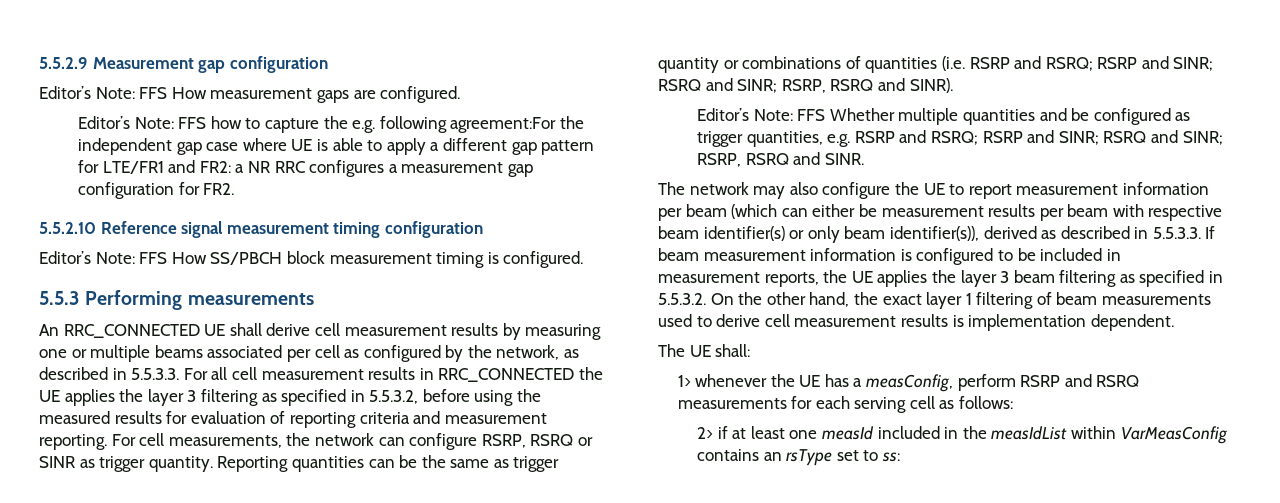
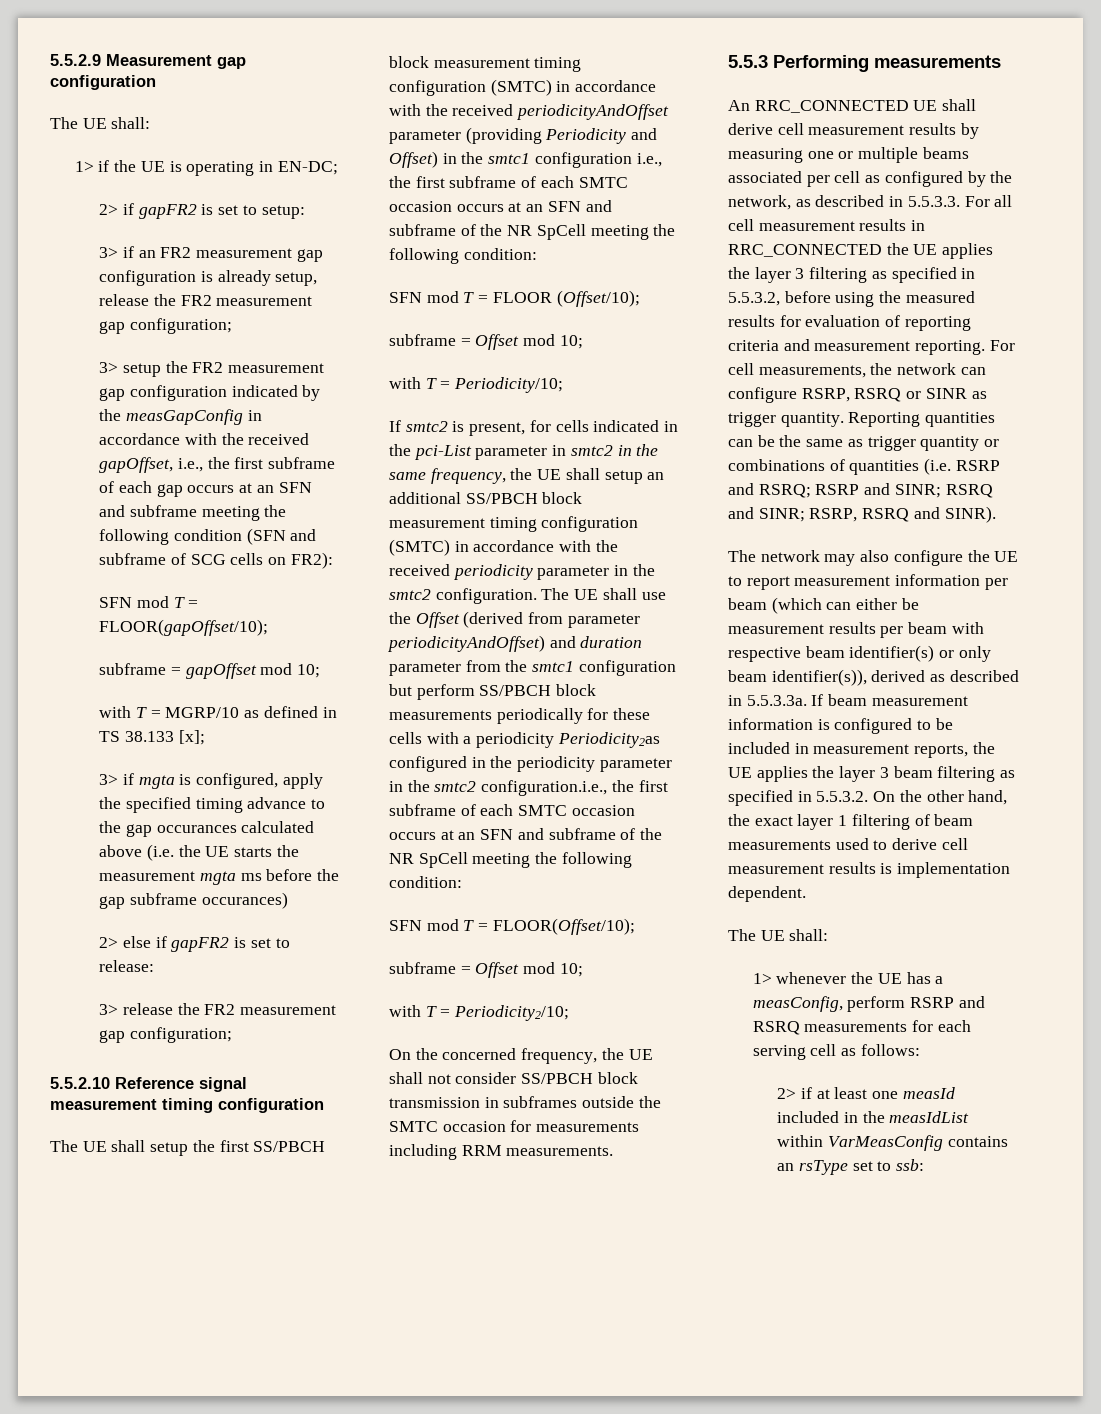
  5.5.2.9 Measurement gap configuration
- Editor’s Note: FFS How measurement gaps are configured.
- Editor’s Note: FFS how to capture the e.g. following agreement:For the independent gap case where UE is able to apply a different gap pattern for LTE/FR1 and FR2: a NR RRC configures a measurement gap configuration for FR2.
+ The UE shall:
+ 1> if the UE is operating in EN-DC;
+ 2> if gapFR2 is set to setup:
+ 3> if an FR2 measurement gap configuration is already setup, release the FR2 measurement gap configuration;
+ 3> setup the FR2 measurement gap configuration indicated by the measGapConfig in accordance with the received gapOffset, i.e., the first subframe of each gap occurs at an SFN and subframe meeting the following condition (SFN and subframe of SCG cells on FR2):
+ SFN mod T = FLOOR(gapOffset/10);
+ subframe = gapOffset mod 10;
+ with T = MGRP/10 as defined in TS 38.133 [x];
+ 3> if mgta is configured, apply the specified timing advance to the gap occurances calculated above (i.e. the UE starts the measurement mgta ms before the gap subframe occurances)
+ 2> else if gapFR2 is set to release:
+ 3> release the FR2 measurement gap configuration;
- Editor’s Note: FFS How SS/PBCH block measurement timing is configured.
+ The UE shall setup the first SS/PBCH block measurement timing configuration (SMTC) in accordance with the received periodicityAndOffset parameter (providing Periodicity and Offset) in the smtc1 configuration i.e., the first subframe of each SMTC occasion occurs at an SFN and subframe of the NR SpCell meeting the following condition:
+ SFN mod T = FLOOR (Offset/10);
+ subframe = Offset mod 10;
+ with T = Periodicity/10;
+ If smtc2 is present, for cells indicated in the pci-List parameter in smtc2 in the same frequency, the UE shall setup an additional SS/PBCH block measurement timing configuration (SMTC) in accordance with the received periodicity parameter in the smtc2 configuration. The UE shall use the Offset (derived from parameter periodicityAndOffset) and duration parameter from the smtc1 configuration but perform SS/PBCH block measurements periodically for these cells with a periodicity Periodicity2as configured in the periodicity parameter in the smtc2 configuration.i.e., the first subframe of each SMTC occasion occurs at an SFN and subframe of the NR SpCell meeting the following condition:
+ SFN mod T = FLOOR(Offset/10);
+ subframe = Offset mod 10;
+ with T = Periodicity2/10;
+ On the concerned frequency, the UE shall not consider SS/PBCH block transmission in subframes outside the SMTC occasion for measurements including RRM measurements.
- Editor’s Note: FFS Whether multiple quantities and be configured as trigger quantities, e.g. RSRP and RSRQ; RSRP and SINR; RSRQ and SINR; RSRP, RSRQ and SINR.
- The network may also configure the UE to report measurement information per beam (which can either be measurement results per beam with respective beam identifier(s) or only beam identifier(s)), derived as described in 5.5.3.3. If beam measurement information is configured to be included in measurement reports, the UE applies the layer 3 beam filtering as specified in 5.5.3.2. On the other hand, the exact layer 1 filtering of beam measurements used to derive cell measurement results is implementation dependent.
+ The network may also configure the UE to report measurement information per beam (which can either be measurement results per beam with respective beam identifier(s) or only beam identifier(s)), derived as described in 5.5.3.3a. If beam measurement information is configured to be included in measurement reports, the UE applies the layer 3 beam filtering as specified in 5.5.3.2. On the other hand, the exact layer 1 filtering of beam measurements used to derive cell measurement results is implementation dependent.
- 2> if at least one measId included in the measIdList within VarMeasConfig contains an rsType set to ss:
+ 2> if at least one measId included in the measIdList within VarMeasConfig contains an rsType set to ssb:

